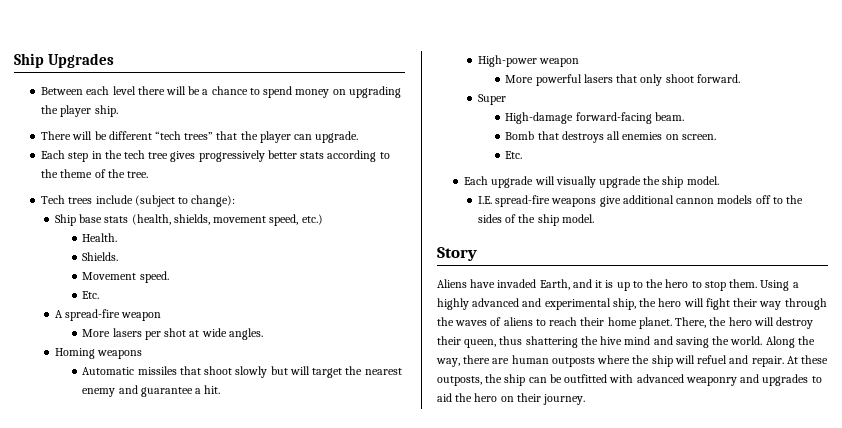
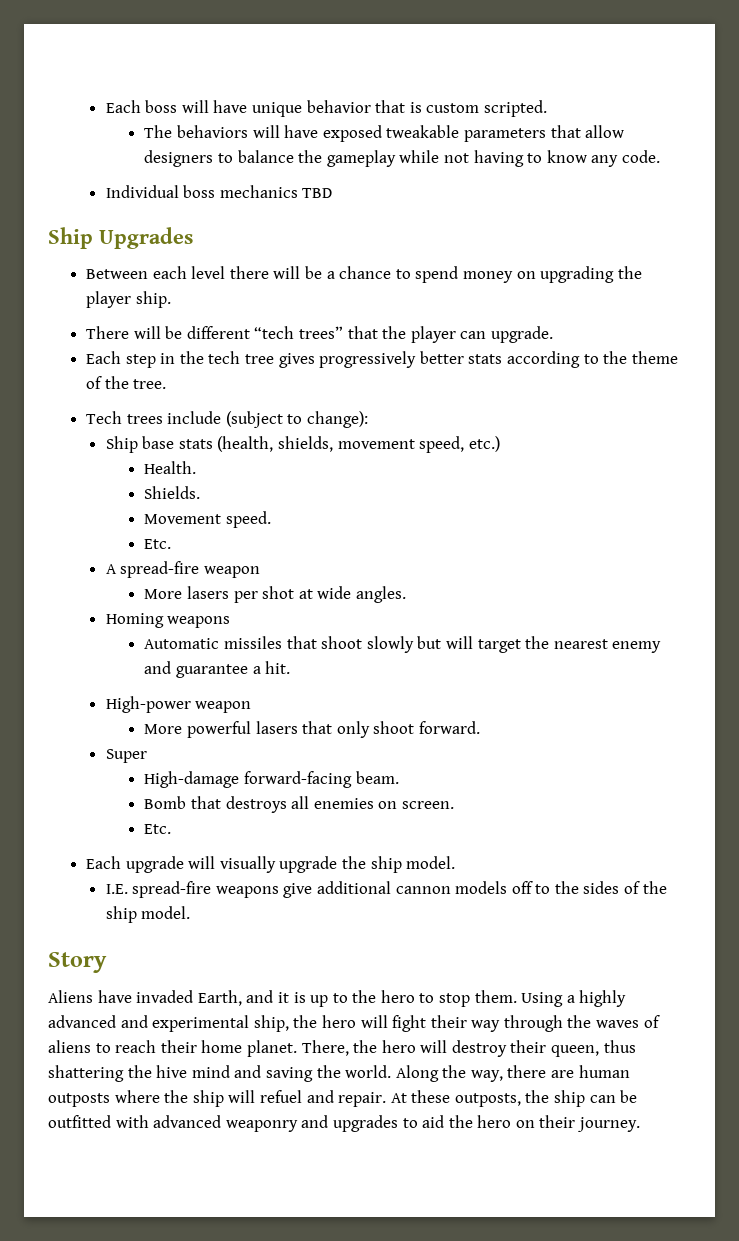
+ Each boss will have unique behavior that is custom scripted.
+ The behaviors will have exposed tweakable parameters that allow designers to balance the gameplay while not having to know any code.
+ Individual boss mechanics TBD

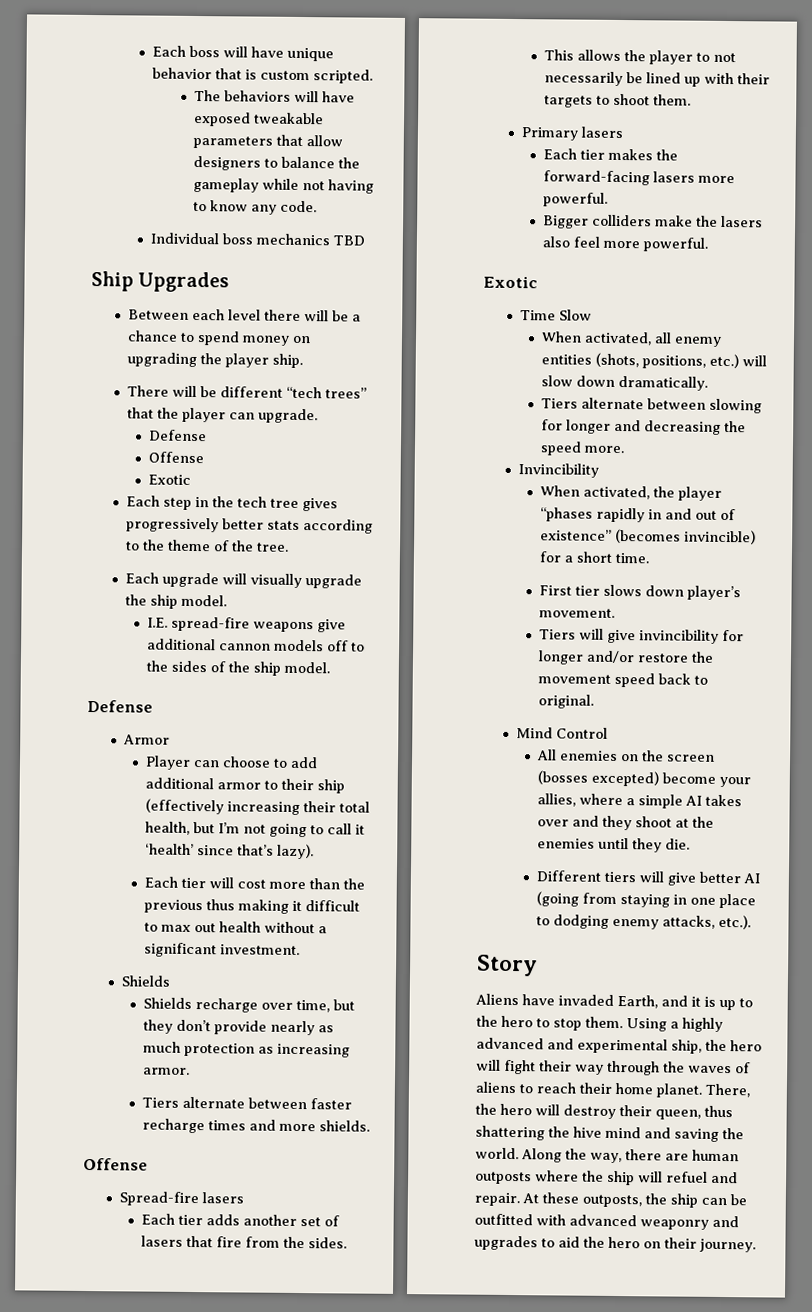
  There will be different “tech trees” that the player can upgrade.
+ Defense
+ Offense
+ Exotic
- Tech trees include (subject to change):
- Ship base stats (health, shields, movement speed, etc.)
- Health.
- Shields.
- Movement speed.
- Etc.
- A spread-fire weapon
- More lasers per shot at wide angles.
- Homing weapons
- Automatic missiles that shoot slowly but will target the nearest enemy and guarantee a hit.
- High-power weapon
- More powerful lasers that only shoot forward.
- Super
- High-damage forward-facing beam.
- Bomb that destroys all enemies on screen.
- Etc.
  I.E. spread-fire weapons give additional cannon models off to the sides of the ship model.
+ Defense
+ Armor
+ Player can choose to add additional armor to their ship (effectively increasing their total health, but I’m not going to call it ‘health’ since that’s lazy).
+ Each tier will cost more than the previous thus making it difficult to max out health without a significant investment.
+ Shields
+ Shields recharge over time, but they don’t provide nearly as much protection as increasing armor.
+ Tiers alternate between faster recharge times and more shields.
+ Offense
+ Spread-fire lasers
+ Each tier adds another set of lasers that fire from the sides.
+ This allows the player to not necessarily be lined up with their targets to shoot them.
+ Primary lasers
+ Each tier makes the forward-facing lasers more powerful.
+ Bigger colliders make the lasers also feel more powerful.
+ Exotic
+ Time Slow
+ When activated, all enemy entities (shots, positions, etc.) will slow down dramatically.
+ Tiers alternate between slowing for longer and decreasing the speed more.
+ Invincibility
+ When activated, the player “phases rapidly in and out of existence” (becomes invincible) for a short time.
+ First tier slows down player’s movement.
+ Tiers will give invincibility for longer and/or restore the movement speed back to original.
+ Mind Control
+ All enemies on the screen (bosses excepted) become your allies, where a simple AI takes over and they shoot at the enemies until they die.
+ Different tiers will give better AI (going from staying in one place to dodging enemy attacks, etc.).

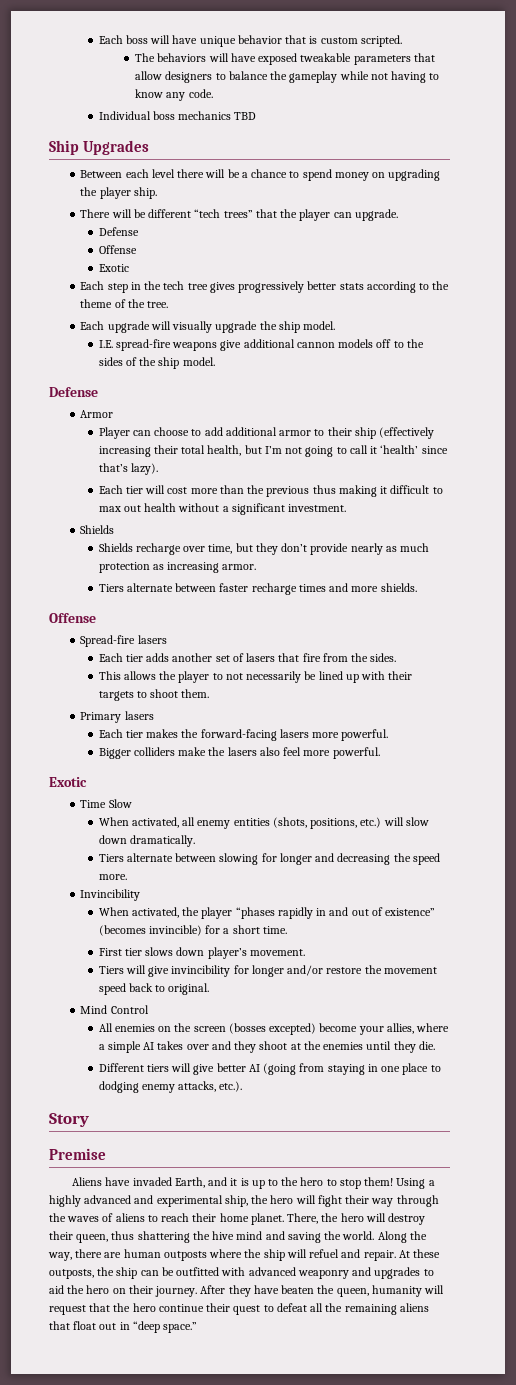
+ Premise
- Aliens have invaded Earth, and it is up to the hero to stop them.
+ Aliens have invaded Earth, and it is up to the hero to stop them!
+ After they have beaten the queen, humanity will request that the hero continue their quest to defeat all the remaining aliens that float out in “deep space.”

